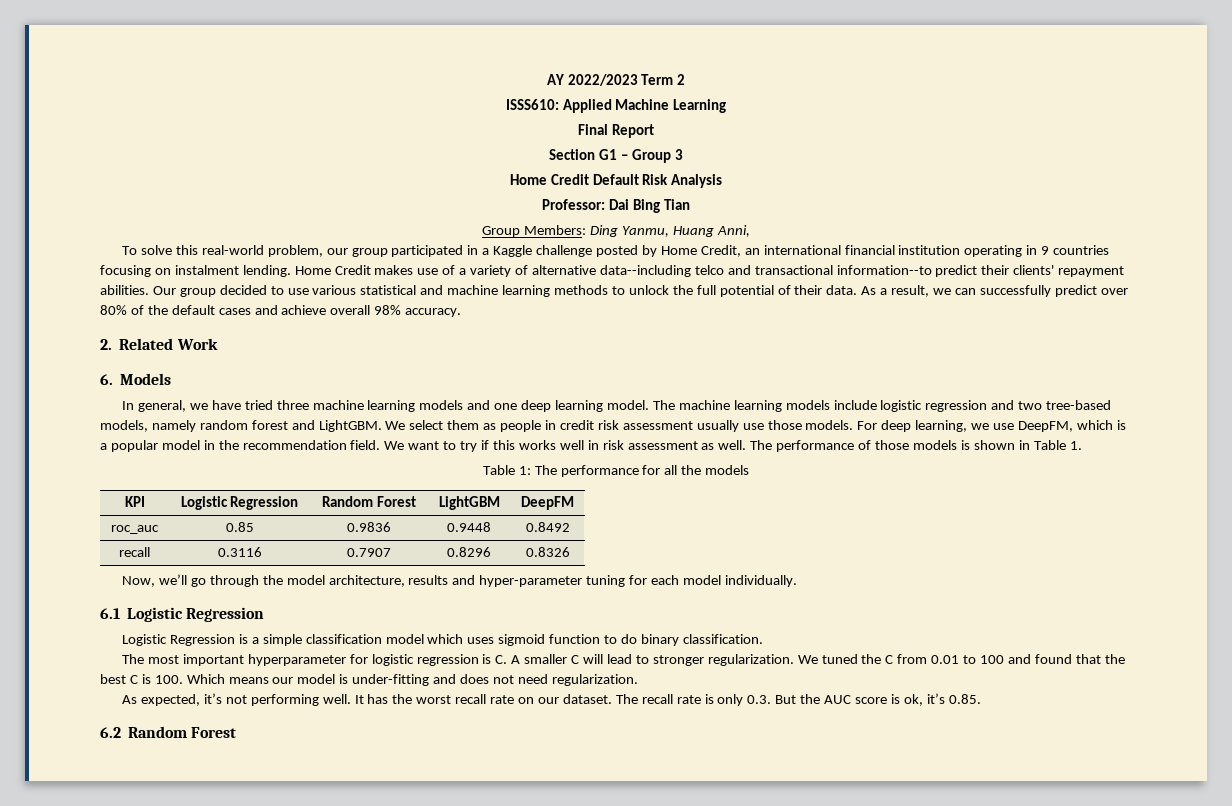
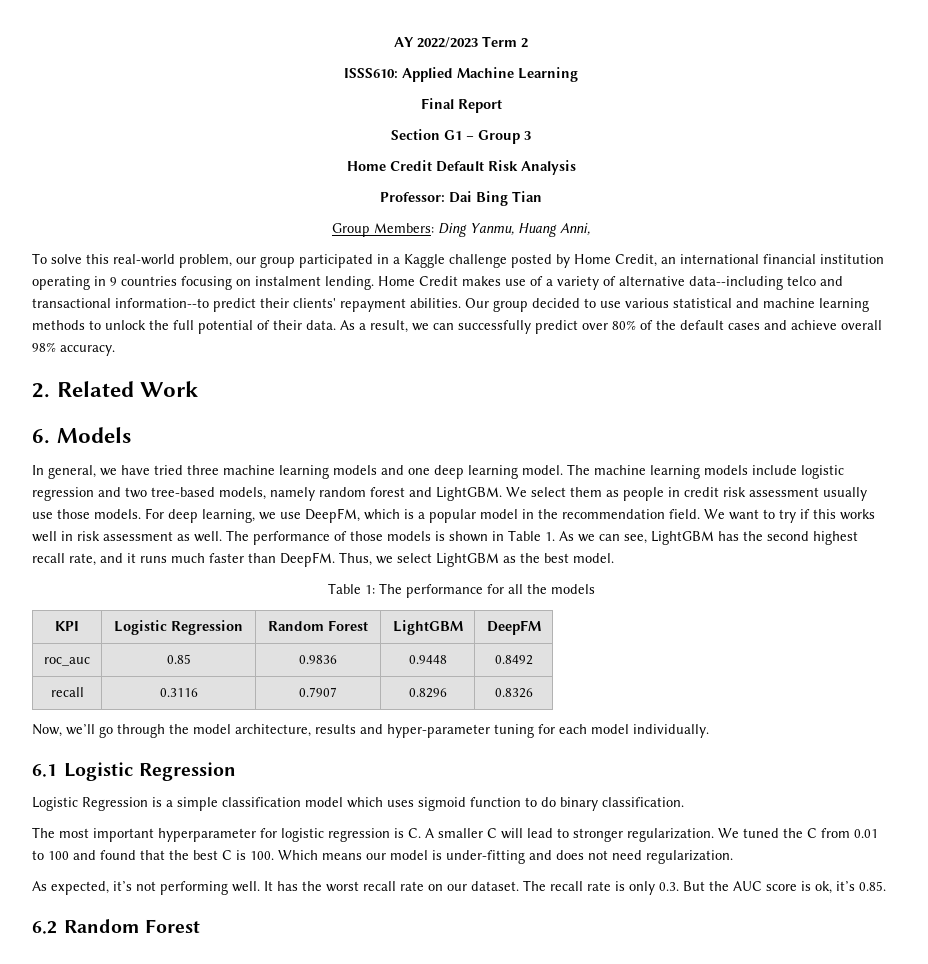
- The performance of those models is shown in Table 1.
+ The performance of those models is shown in Table 1. As we can see, LightGBM has the second highest recall rate, and it runs much faster than DeepFM. Thus, we select LightGBM as the best model.

